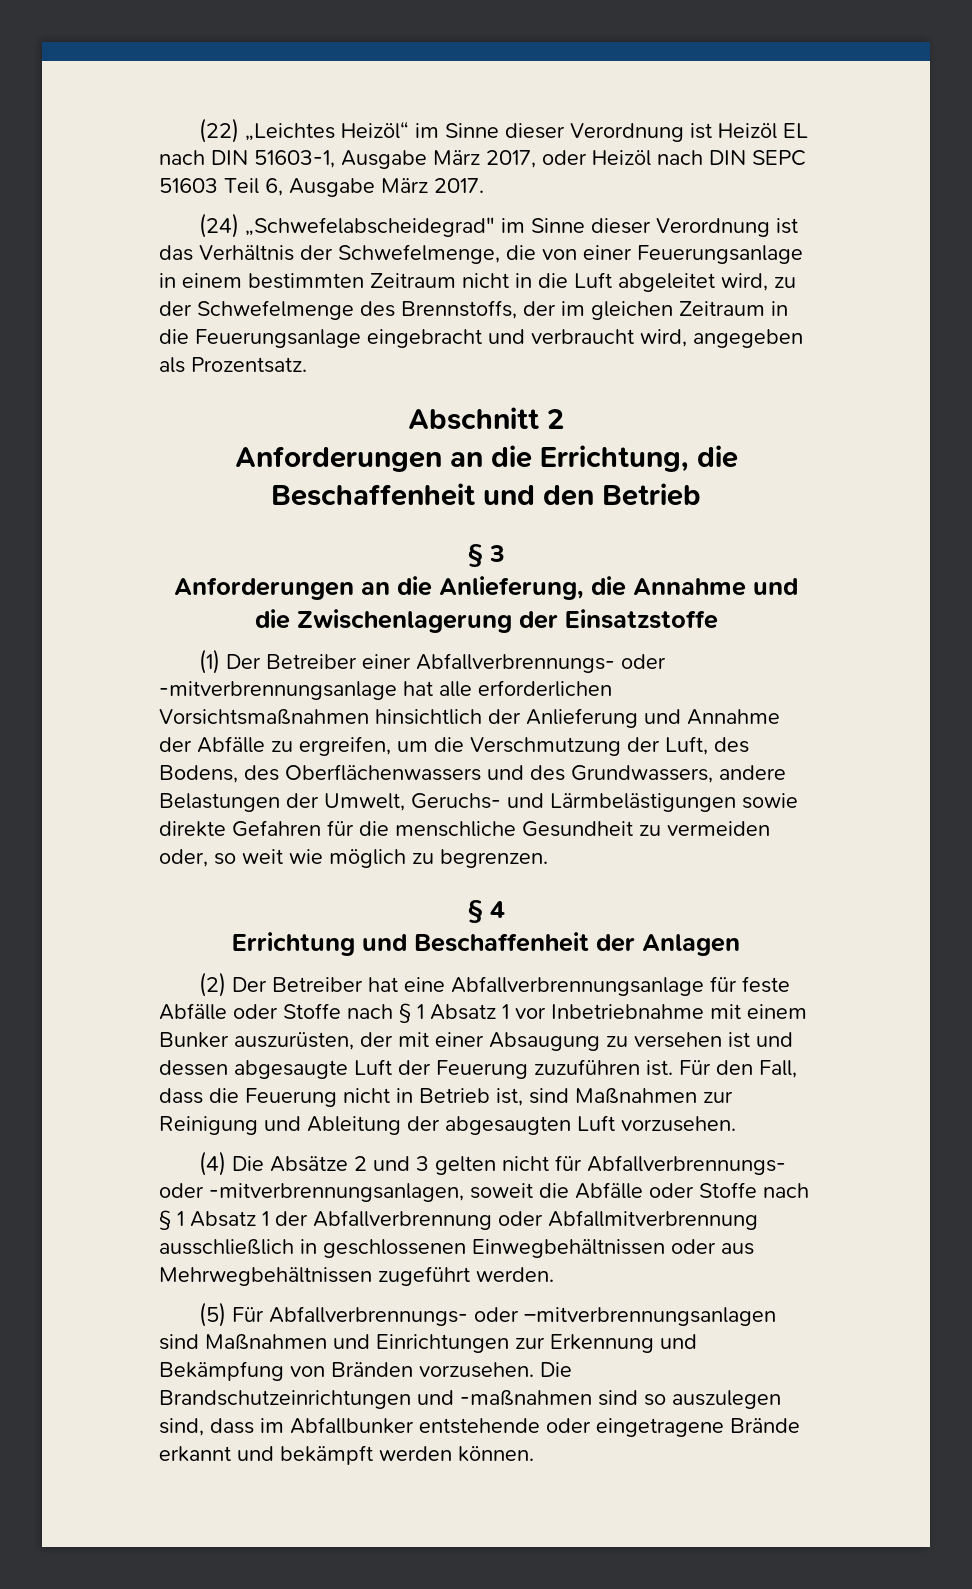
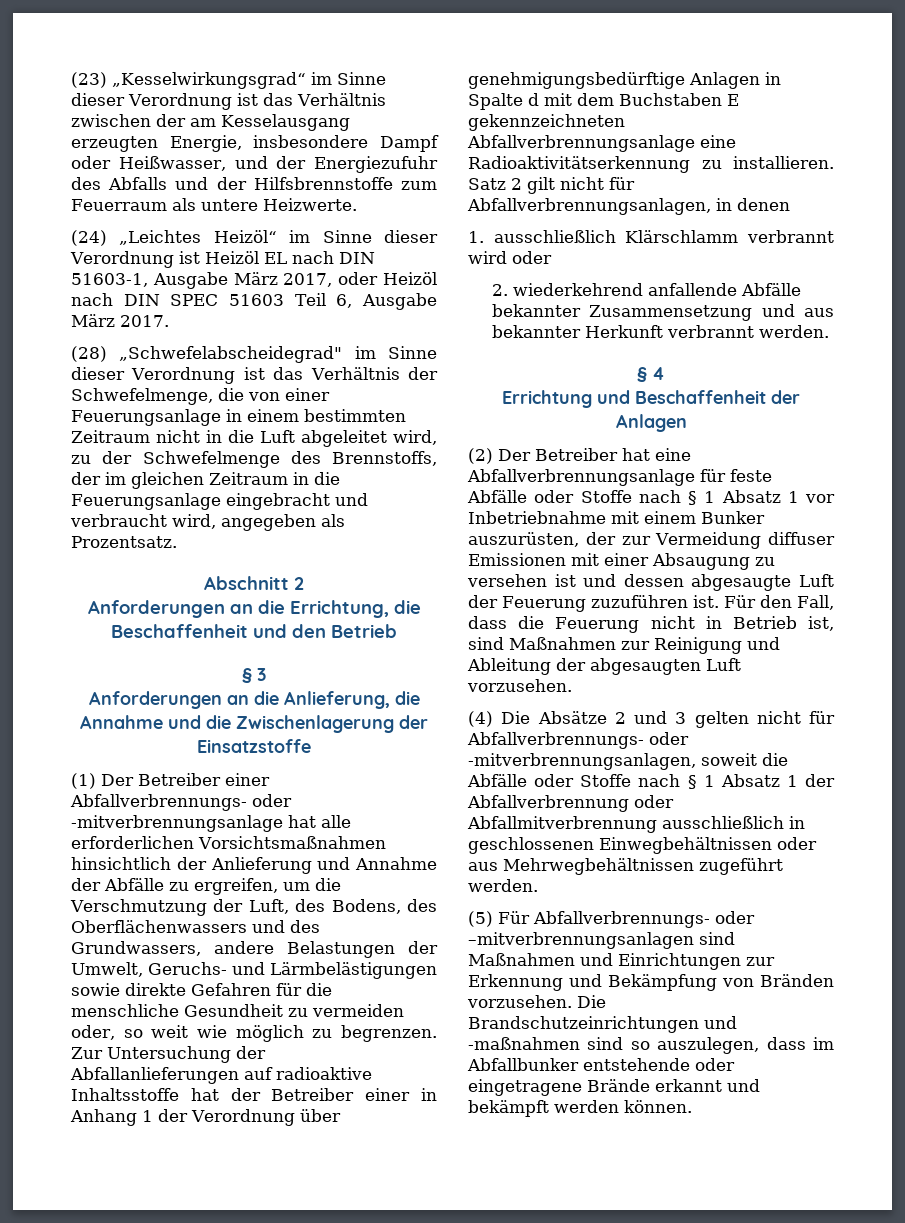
- (22) „Leichtes Heizöl“ im Sinne dieser Verordnung ist Heizöl EL nach DIN 51603-1, Ausgabe März 2017, oder Heizöl nach DIN SEPC 51603 Teil 6, Ausgabe März 2017.
+ (23) „Kesselwirkungsgrad“ im Sinne dieser Verordnung ist das Verhältnis zwischen der am Kesselausgang erzeugten Energie, insbesondere Dampf oder Heißwasser, und der Energiezufuhr des Abfalls und der Hilfsbrennstoffe zum Feuerraum als untere Heizwerte.
+ (24) „Leichtes Heizöl“ im Sinne dieser Verordnung ist Heizöl EL nach DIN 51603-1, Ausgabe März 2017, oder Heizöl nach DIN SPEC 51603 Teil 6, Ausgabe März 2017.
- (24) „Schwefelabscheidegrad" im Sinne dieser Verordnung ist das Verhältnis der Schwefelmenge, die von einer Feuerungsanlage in einem bestimmten Zeitraum nicht in die Luft abgeleitet wird, zu der Schwefelmenge des Brennstoffs, der im gleichen Zeitraum in die Feuerungsanlage eingebracht und verbraucht wird, angegeben als Prozentsatz.
+ (28) „Schwefelabscheidegrad" im Sinne dieser Verordnung ist das Verhältnis der Schwefelmenge, die von einer Feuerungsanlage in einem bestimmten Zeitraum nicht in die Luft abgeleitet wird, zu der Schwefelmenge des Brennstoffs, der im gleichen Zeitraum in die Feuerungsanlage eingebracht und verbraucht wird, angegeben als Prozentsatz.
+ Zur Untersuchung der Abfallanlieferungen auf radioaktive Inhaltsstoffe hat der Betreiber einer in Anhang 1 der Verordnung über genehmigungsbedürftige Anlagen in Spalte d mit dem Buchstaben E gekennzeichneten Abfallverbrennungsanlage eine Radioaktivitätserkennung zu installieren. Satz 2 gilt nicht für Abfallverbrennungsanlagen, in denen
+ 1. ausschließlich Klärschlamm verbrannt wird oder
+ 2. wiederkehrend anfallende Abfälle bekannter Zusammensetzung und aus bekannter Herkunft verbrannt werden.
- (2) Der Betreiber hat eine Abfallverbrennungsanlage für feste Abfälle oder Stoffe nach § 1 Absatz 1 vor Inbetriebnahme mit einem Bunker auszurüsten, der mit einer Absaugung zu versehen ist und dessen abgesaugte Luft der Feuerung zuzuführen ist.
+ (2) Der Betreiber hat eine Abfallverbrennungsanlage für feste Abfälle oder Stoffe nach § 1 Absatz 1 vor Inbetriebnahme mit einem Bunker auszurüsten, der zur Vermeidung diffuser Emissionen mit einer Absaugung zu versehen ist und dessen abgesaugte Luft der Feuerung zuzuführen ist.
- Die Brandschutzeinrichtungen und -maßnahmen sind so auszulegen sind, dass im Abfallbunker entstehende oder eingetragene Brände erkannt und bekämpft werden können.
+ Die Brandschutzeinrichtungen und -maßnahmen sind so auszulegen, dass im Abfallbunker entstehende oder eingetragene Brände erkannt und bekämpft werden können.

